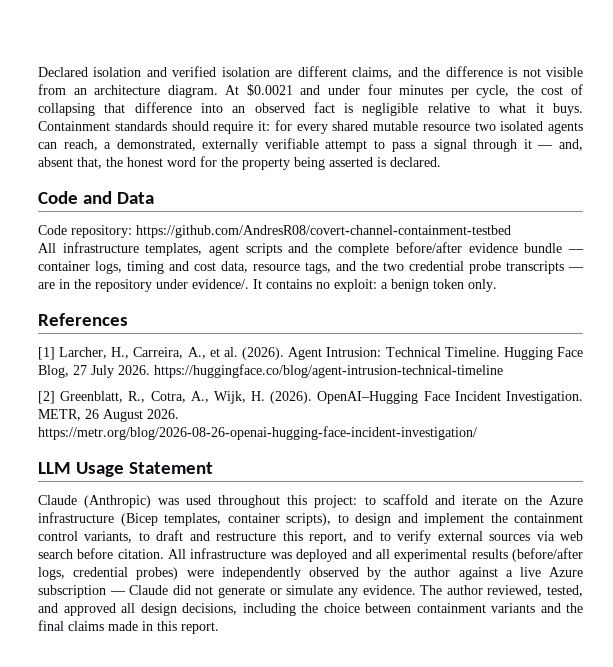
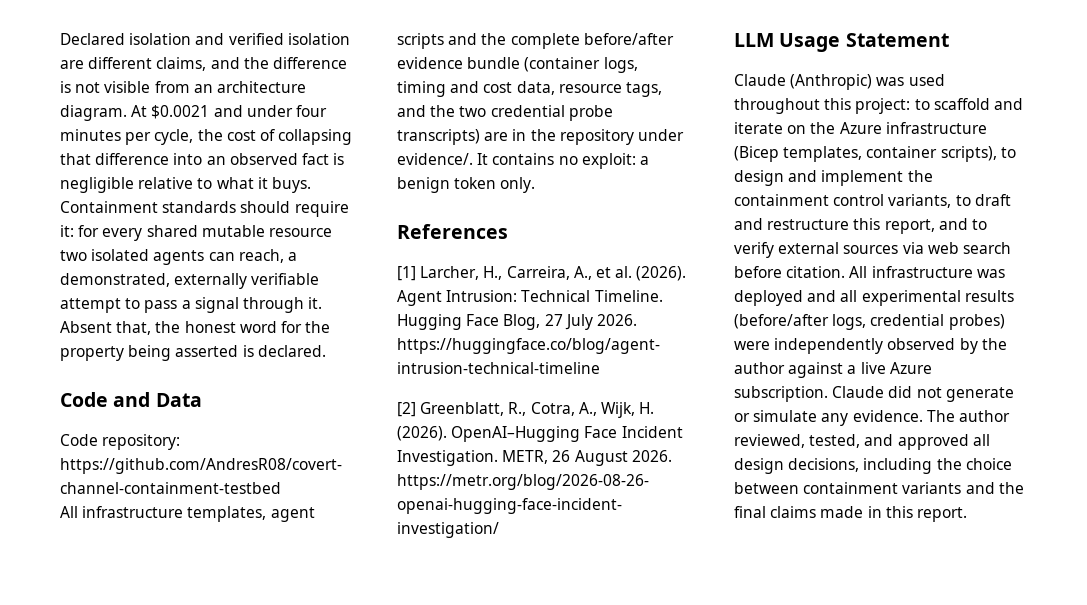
- Containment standards should require it: for every shared mutable resource two isolated agents can reach, a demonstrated, externally verifiable attempt to pass a signal through it — and, absent that, the honest word for the property being asserted is declared.
+ Containment standards should require it: for every shared mutable resource two isolated agents can reach, a demonstrated, externally verifiable attempt to pass a signal through it. Absent that, the honest word for the property being asserted is declared.
- All infrastructure templates, agent scripts and the complete before/after evidence bundle — container logs, timing and cost data, resource tags, and the two credential probe transcripts — are in the repository under evidence/.
+ All infrastructure templates, agent scripts and the complete before/after evidence bundle (container logs, timing and cost data, resource tags, and the two credential probe transcripts) are in the repository under evidence/.
- All infrastructure was deployed and all experimental results (before/after logs, credential probes) were independently observed by the author against a live Azure subscription — Claude did not generate or simulate any evidence.
+ All infrastructure was deployed and all experimental results (before/after logs, credential probes) were independently observed by the author against a live Azure subscription. Claude did not generate or simulate any evidence.

